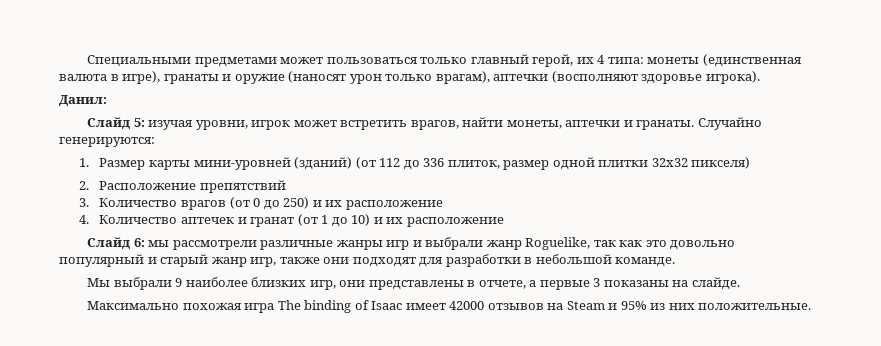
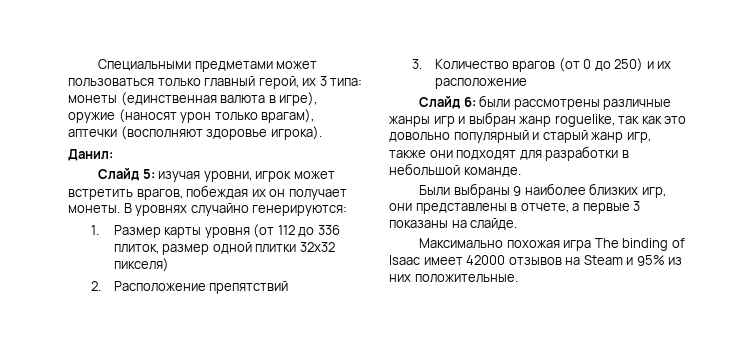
- Специальными предметами может пользоваться только главный герой, их 4 типа: монеты (единственная валюта в игре), гранаты и оружие (наносят урон только врагам), аптечки (восполняют здоровье игрока).
+ Специальными предметами может пользоваться только главный герой, их 3 типа: монеты (единственная валюта в игре), оружие (наносят урон только врагам), аптечки (восполняют здоровье игрока).
- Слайд 5: изучая уровни, игрок может встретить врагов, найти монеты, аптечки и гранаты. Случайно генерируются:
+ Слайд 5: изучая уровни, игрок может встретить врагов, побеждая их он получает монеты. В уровнях случайно генерируются:
- 1. Размер карты мини-уровней (зданий) (от 112 до 336 плиток, размер одной плитки 32х32 пикселя)
+ 1. Размер карты уровня (от 112 до 336 плиток, размер одной плитки 32х32 пикселя)
- 4. Количество аптечек и гранат (от 1 до 10) и их расположение
- Слайд 6: мы рассмотрели различные жанры игр и выбрали жанр Roguelike, так как это довольно популярный и старый жанр игр, также они подходят для разработки в небольшой команде.
+ Слайд 6: были рассмотрены различные жанры игр и выбран жанр roguelike, так как это довольно популярный и старый жанр игр, также они подходят для разработки в небольшой команде.
- Мы выбрали 9 наиболее близких игр, они представлены в отчете, а первые 3 показаны на слайде.
+ Были выбраны 9 наиболее близких игр, они представлены в отчете, а первые 3 показаны на слайде.

